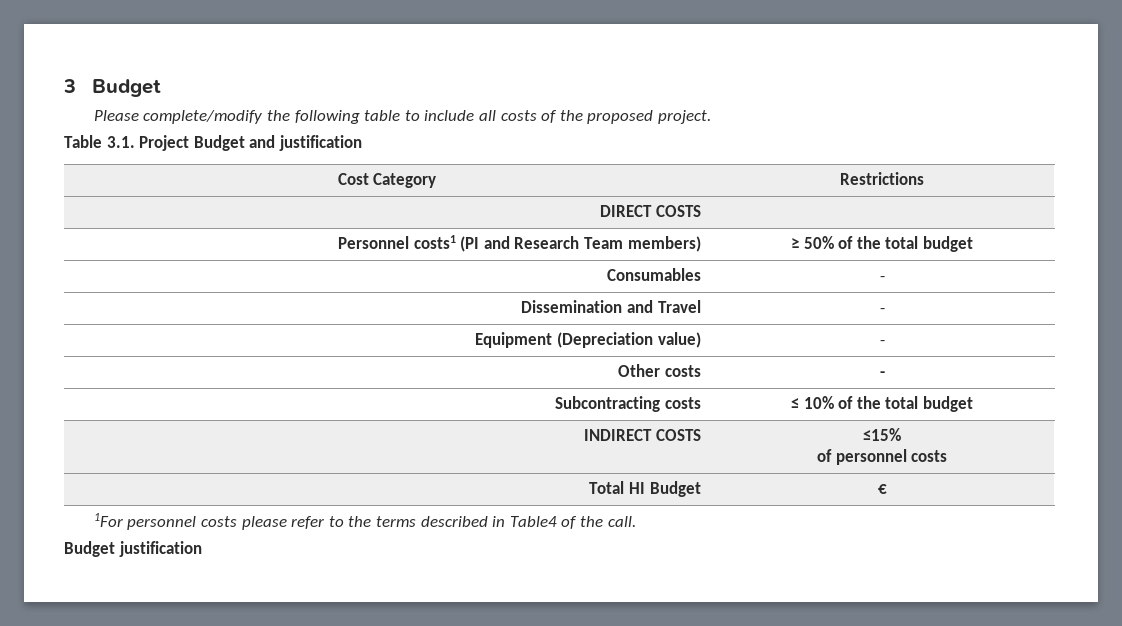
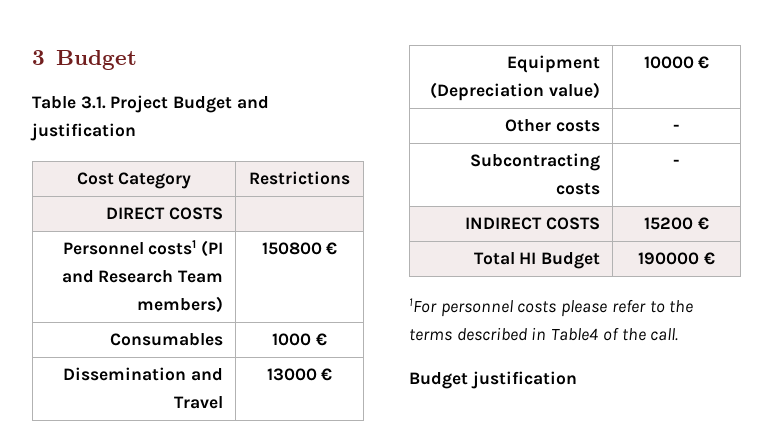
- Please complete/modify the following table to include all costs of the proposed project.
- Personnel costs1 (PI and Research Team members) | ≥ 50% of the total budget
+ Personnel costs1 (PI and Research Team members) | 150800 €
- Consumables | -
+ Consumables | 1000 €
- Dissemination and Travel | -
+ Dissemination and Travel | 13000 €
- Equipment (Depreciation value) | -
+ Equipment (Depreciation value) | 10000 €
- Subcontracting costs | ≤ 10% of the total budget
- INDIRECT COSTS | ≤15%
- of personnel costs
+ Subcontracting costs | -
+ INDIRECT COSTS | 15200 €
- Total HI Budget | €
+ Total HI Budget | 190000 €

